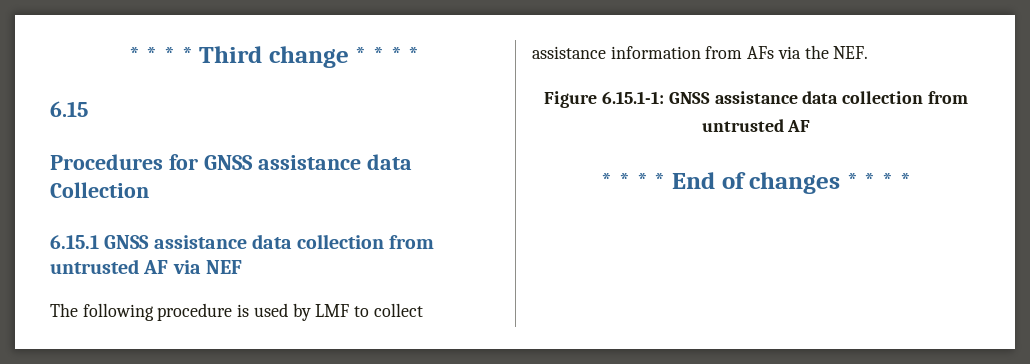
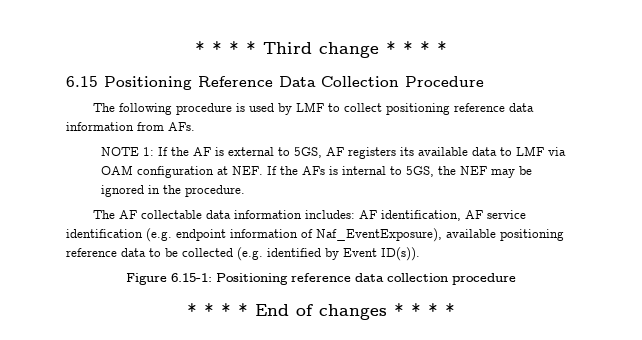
- 6.15
- Procedures for GNSS assistance data Collection
- 6.15.1 GNSS assistance data collection from untrusted AF via NEF
+ 6.15 Positioning Reference Data Collection Procedure
- The following procedure is used by LMF to collect assistance information from AFs via the NEF.
- Figure 6.15.1-1: GNSS assistance data collection from untrusted AF
+ The following procedure is used by LMF to collect positioning reference data information from AFs.
+ NOTE 1: If the AF is external to 5GS, AF registers its available data to LMF via OAM configuration at NEF. If the AFs is internal to 5GS, the NEF may be ignored in the procedure.
+ The AF collectable data information includes: AF identification, AF service identification (e.g. endpoint information of Naf_EventExposure), available positioning reference data to be collected (e.g. identified by Event ID(s)).
+ Figure 6.15-1: Positioning reference data collection procedure

